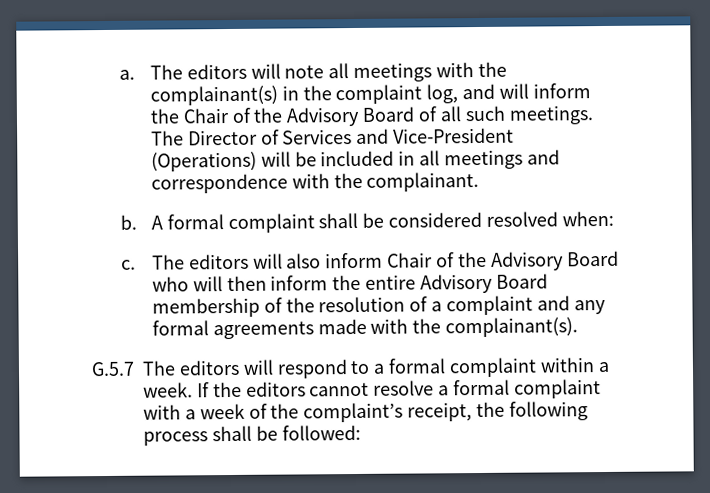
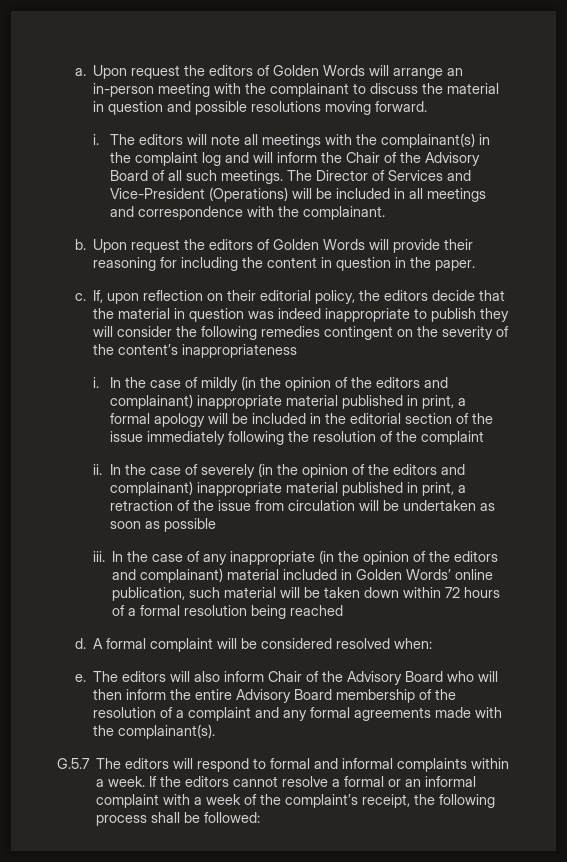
+ Upon request the editors of Golden Words will arrange an in-person meeting with the complainant to discuss the material in question and possible resolutions moving forward.
+ i.
- The editors will note all meetings with the complainant(s) in the complaint log, and will inform the Chair of the Advisory Board of all such meetings.
+ The editors will note all meetings with the complainant(s) in the complaint log and will inform the Chair of the Advisory Board of all such meetings.
+ Upon request the editors of Golden Words will provide their reasoning for including the content in question in the paper.
+ c. If, upon reflection on their editorial policy, the editors decide that the material in question was indeed inappropriate to publish they will consider the following remedies contingent on the severity of the content’s inappropriateness
+ i. In the case of mildly (in the opinion of the editors and complainant) inappropriate material published in print, a formal apology will be included in the editorial section of the issue immediately following the resolution of the complaint
+ ii. In the case of severely (in the opinion of the editors and complainant) inappropriate material published in print, a retraction of the issue from circulation will be undertaken as soon as possible
+ iii. In the case of any inappropriate (in the opinion of the editors and complainant) material included in Golden Words’ online publication, such material will be taken down within 72 hours of a formal resolution being reached
+ d.
- A formal complaint shall be considered resolved when:
+ A formal complaint will be considered resolved when:
- c.
+ e.
- G.5.7 The editors will respond to a formal complaint within a week.
+ G.5.7 The editors will respond to formal and informal complaints within a week.
- If the editors cannot resolve a formal complaint with a week of the complaint’s receipt, the following process shall be followed:
+ If the editors cannot resolve a formal or an informal complaint with a week of the complaint’s receipt, the following process shall be followed:

